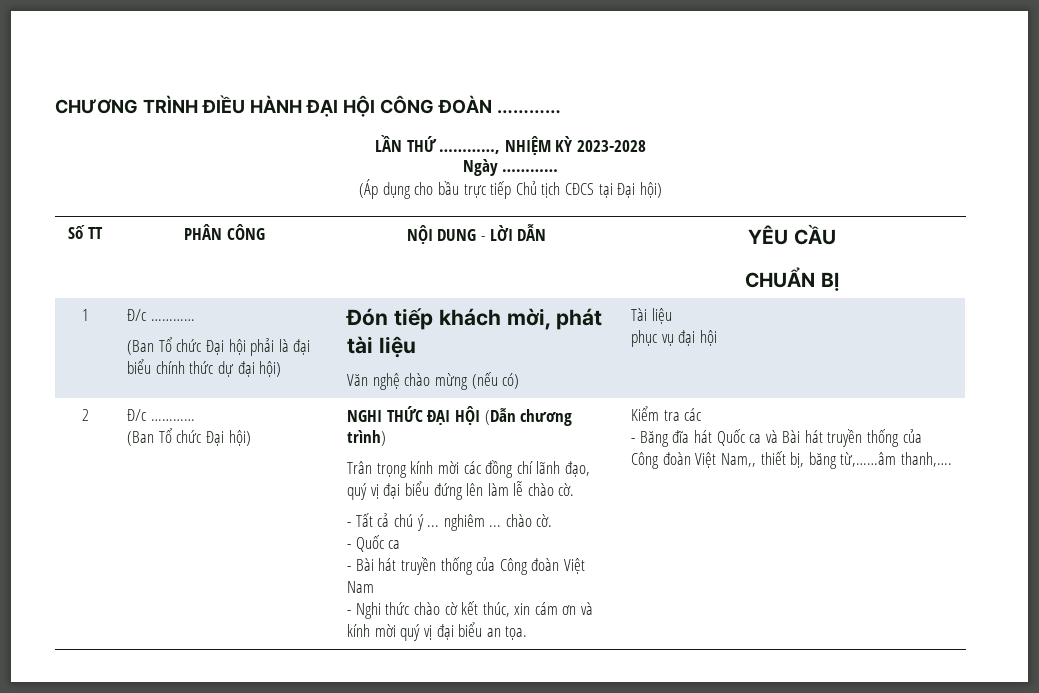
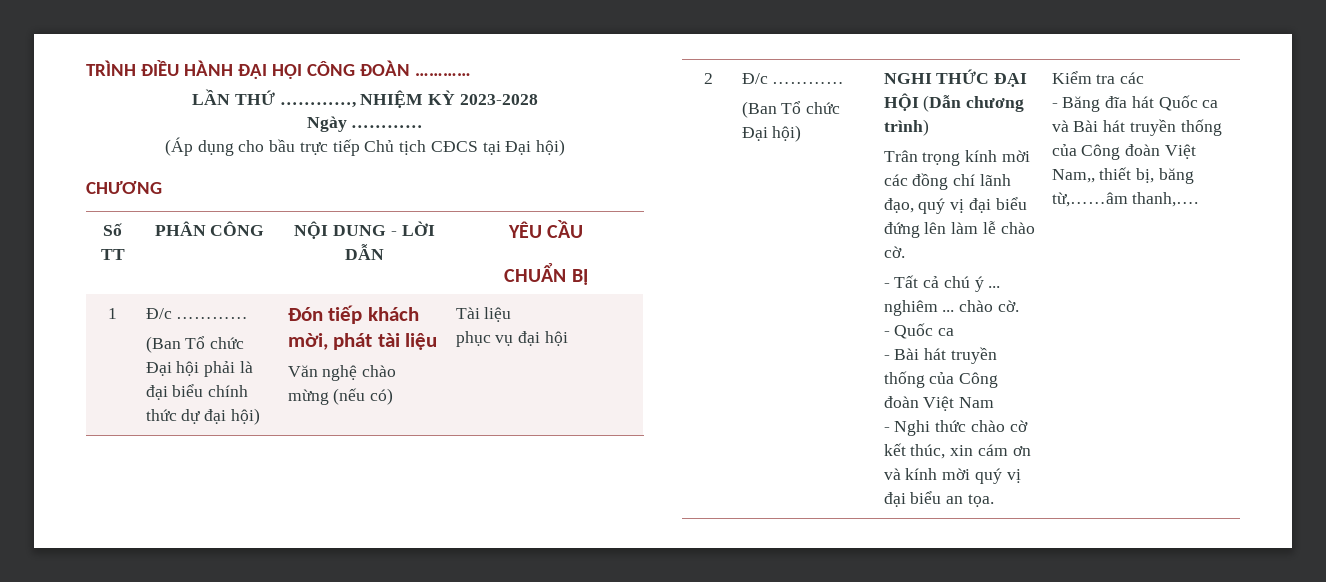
- CHƯƠNG TRÌNH ĐIỀU HÀNH ĐẠI HỘI CÔNG ĐOÀN …………
+ TRÌNH ĐIỀU HÀNH ĐẠI HỘI CÔNG ĐOÀN …………
+ CHƯƠNG

